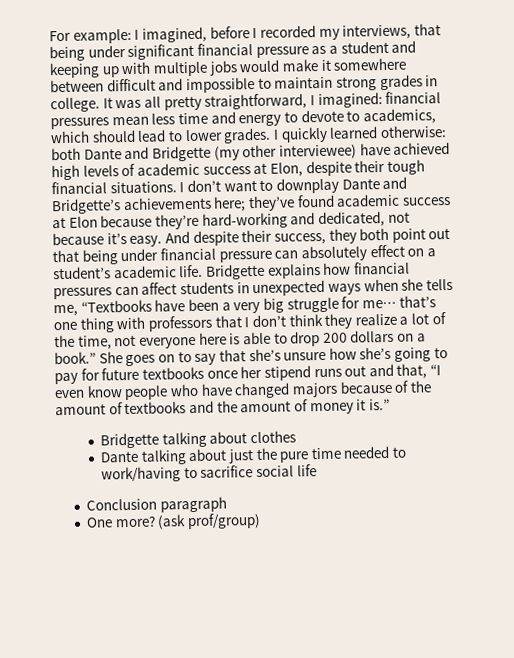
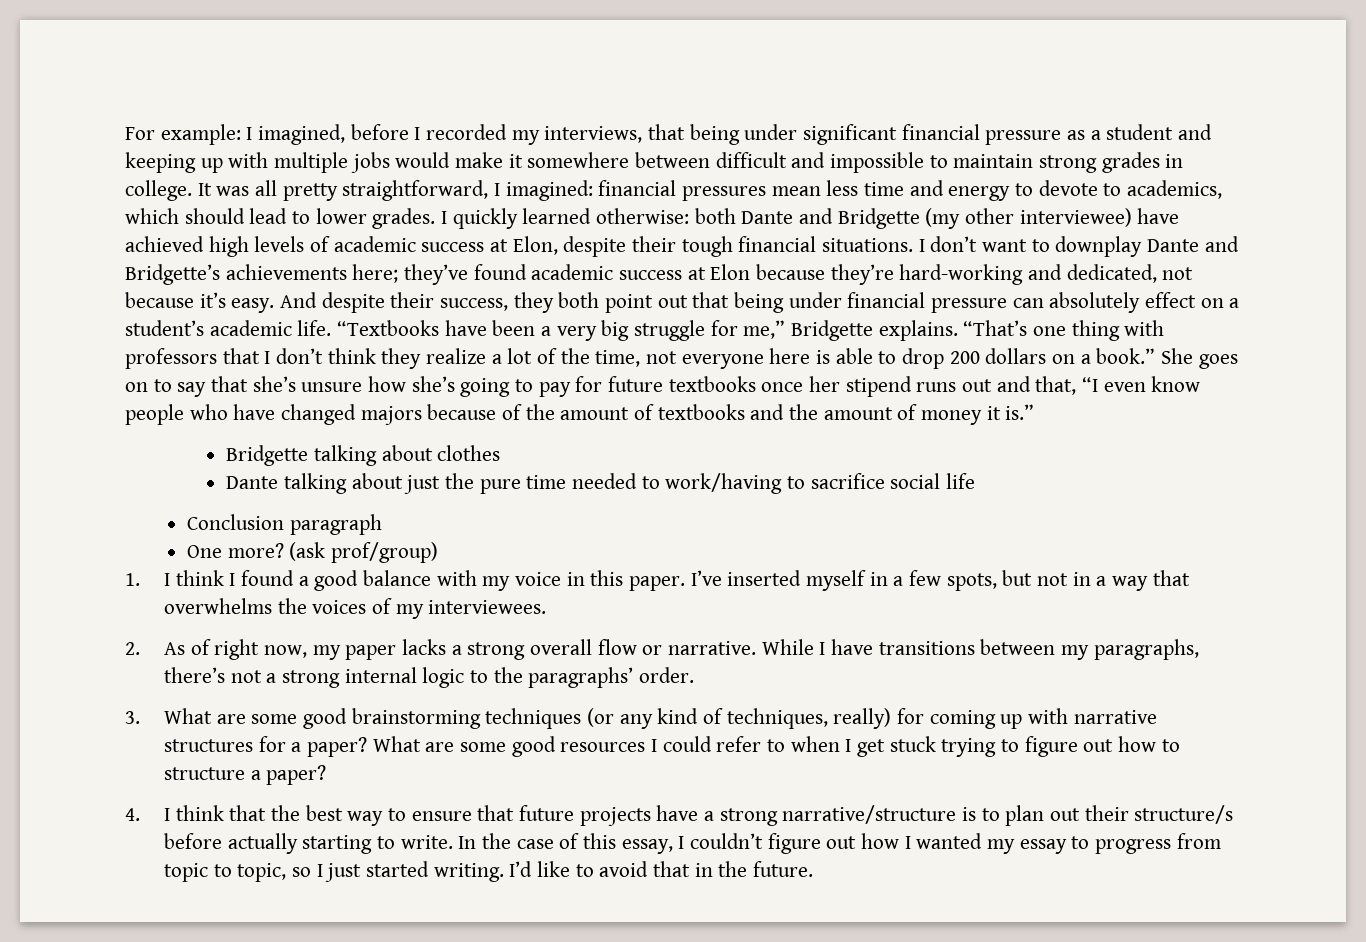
- Bridgette explains how financial pressures can affect students in unexpected ways when she tells me, “Textbooks have been a very big struggle for me… that’s one thing with professors that I don’t think they realize a lot of the time, not everyone here is able to drop 200 dollars on a book.”
+ “Textbooks have been a very big struggle for me,” Bridgette explains. “That’s one thing with professors that I don’t think they realize a lot of the time, not everyone here is able to drop 200 dollars on a book.”
+ 1. I think I found a good balance with my voice in this paper. I’ve inserted myself in a few spots, but not in a way that overwhelms the voices of my interviewees.
+ 2. As of right now, my paper lacks a strong overall flow or narrative. While I have transitions between my paragraphs, there’s not a strong internal logic to the paragraphs’ order.
+ 3. What are some good brainstorming techniques (or any kind of techniques, really) for coming up with narrative structures for a paper? What are some good resources I could refer to when I get stuck trying to figure out how to structure a paper?
+ 4. I think that the best way to ensure that future projects have a strong narrative/structure is to plan out their structure/s before actually starting to write. In the case of this essay, I couldn’t figure out how I wanted my essay to progress from topic to topic, so I just started writing. I’d like to avoid that in the future.

